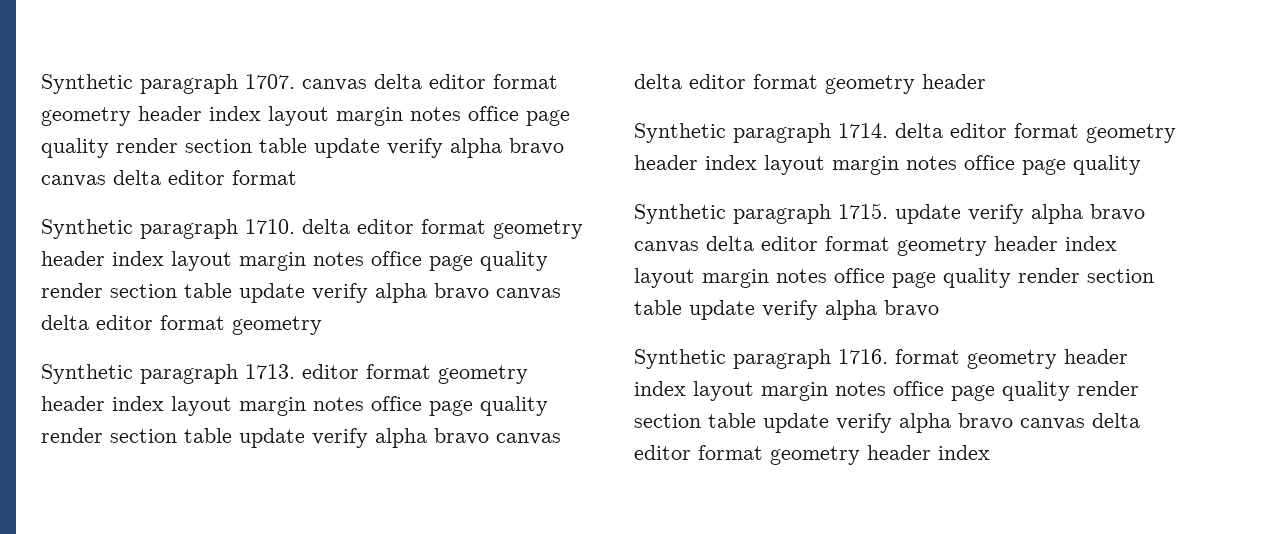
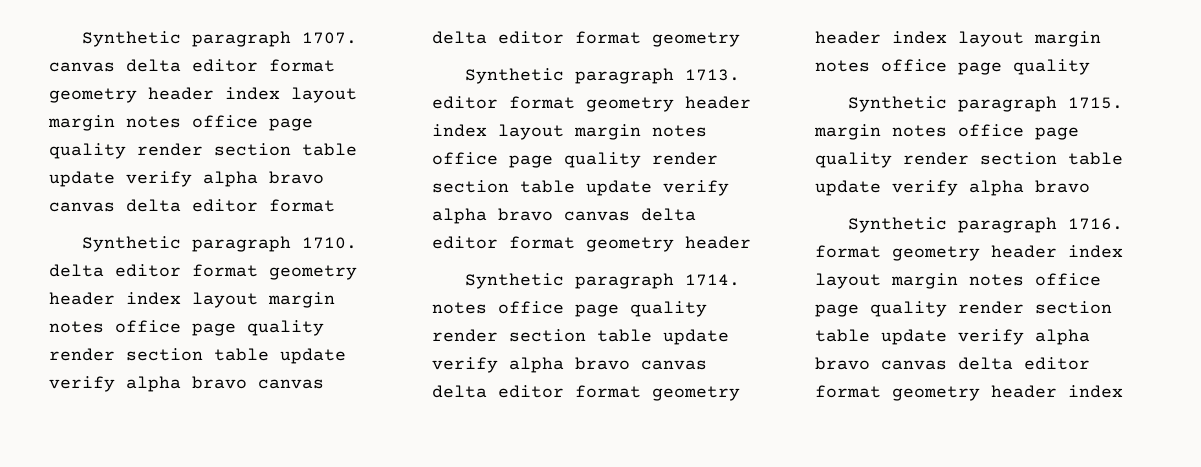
- Synthetic paragraph 1714. delta editor format geometry header index layout margin notes office page quality
+ Synthetic paragraph 1714. notes office page quality render section table update verify alpha bravo canvas delta editor format geometry header index layout margin notes office page quality
- Synthetic paragraph 1715. update verify alpha bravo canvas delta editor format geometry header index layout margin notes office page quality render section table update verify alpha bravo
+ Synthetic paragraph 1715. margin notes office page quality render section table update verify alpha bravo

